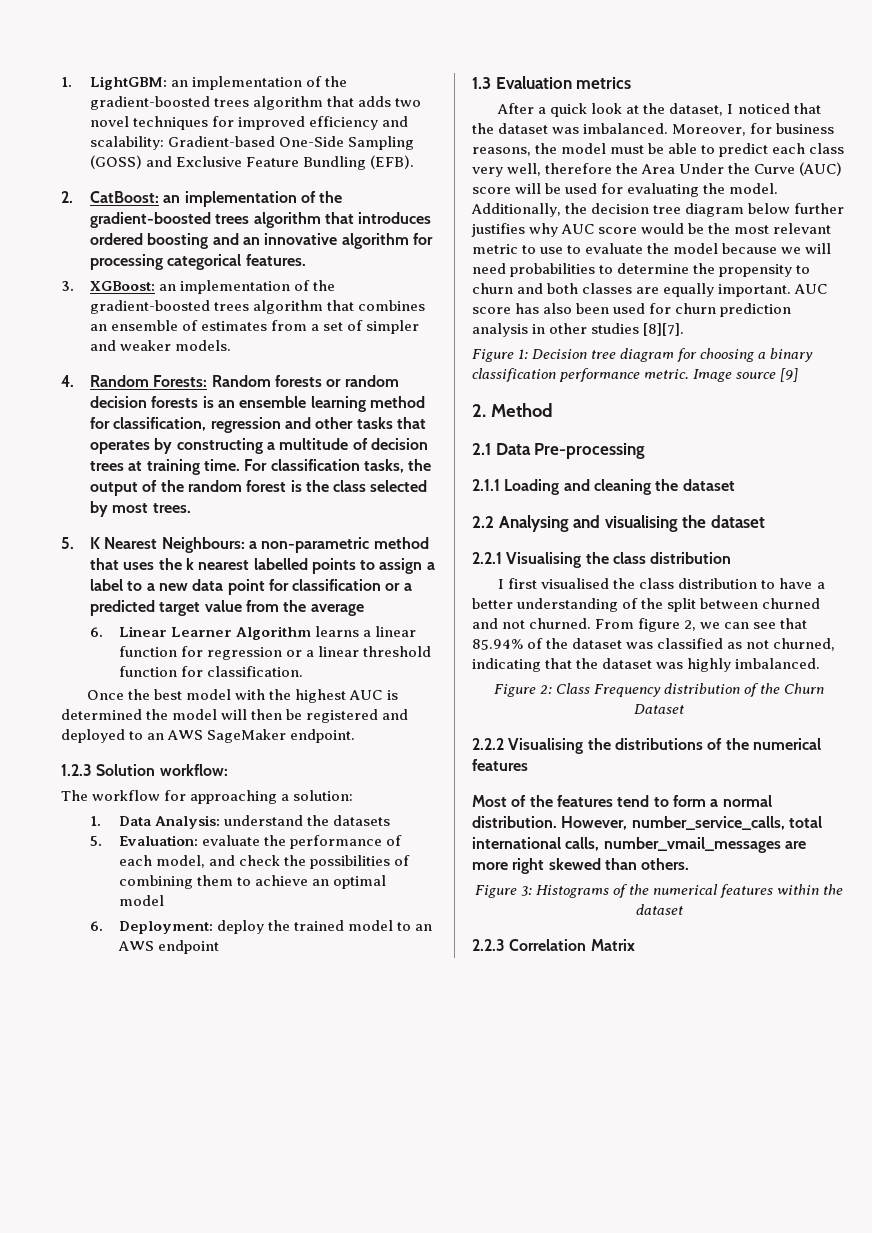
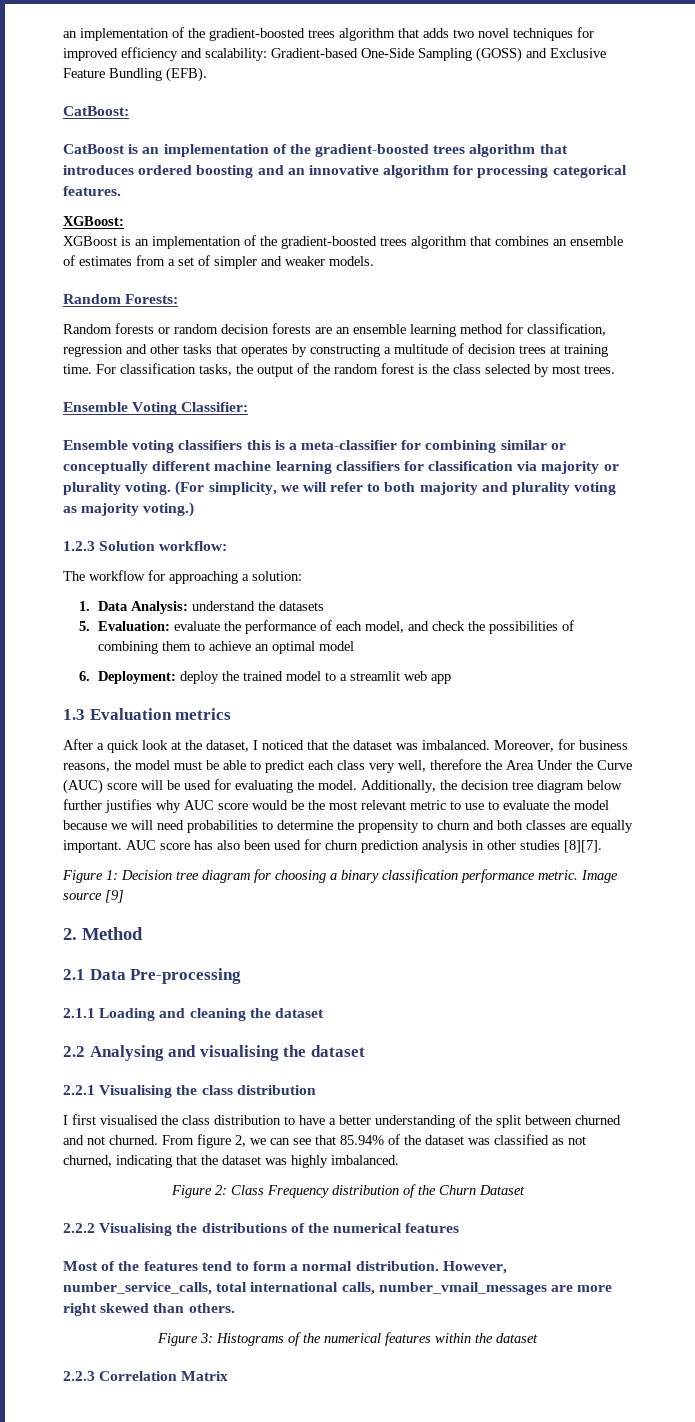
- 1. LightGBM: an implementation of the gradient-boosted trees algorithm that adds two novel techniques for improved efficiency and scalability: Gradient-based One-Side Sampling (GOSS) and Exclusive Feature Bundling (EFB).
+ an implementation of the gradient-boosted trees algorithm that adds two novel techniques for improved efficiency and scalability: Gradient-based One-Side Sampling (GOSS) and Exclusive Feature Bundling (EFB).
- 2. CatBoost: an implementation of the gradient-boosted trees algorithm that introduces ordered boosting and an innovative algorithm for processing categorical features.
+ CatBoost:
+ CatBoost is an implementation of the gradient-boosted trees algorithm that introduces ordered boosting and an innovative algorithm for processing categorical features.
- 3. XGBoost: an implementation of the gradient-boosted trees algorithm that combines an ensemble of estimates from a set of simpler and weaker models.
+ XGBoost:
+ XGBoost is an implementation of the gradient-boosted trees algorithm that combines an ensemble of estimates from a set of simpler and weaker models.
- 4. Random Forests: Random forests or random decision forests is an ensemble learning method for classification, regression and other tasks that operates by constructing a multitude of decision trees at training time.
+ Random Forests:
+ Random forests or random decision forests are an ensemble learning method for classification, regression and other tasks that operates by constructing a multitude of decision trees at training time.
- 5. K Nearest Neighbours: a non-parametric method that uses the k nearest labelled points to assign a label to a new data point for classification or a predicted target value from the average
- 6. Linear Learner Algorithm learns a linear function for regression or a linear threshold function for classification.
- Once the best model with the highest AUC is determined the model will then be registered and deployed to an AWS SageMaker endpoint.
+ Ensemble Voting Classifier:
+ Ensemble voting classifiers this is a meta-classifier for combining similar or conceptually different machine learning classifiers for classification via majority or plurality voting. (For simplicity, we will refer to both majority and plurality voting as majority voting.)
- 6. Deployment: deploy the trained model to an AWS endpoint
+ 6. Deployment: deploy the trained model to a streamlit web app

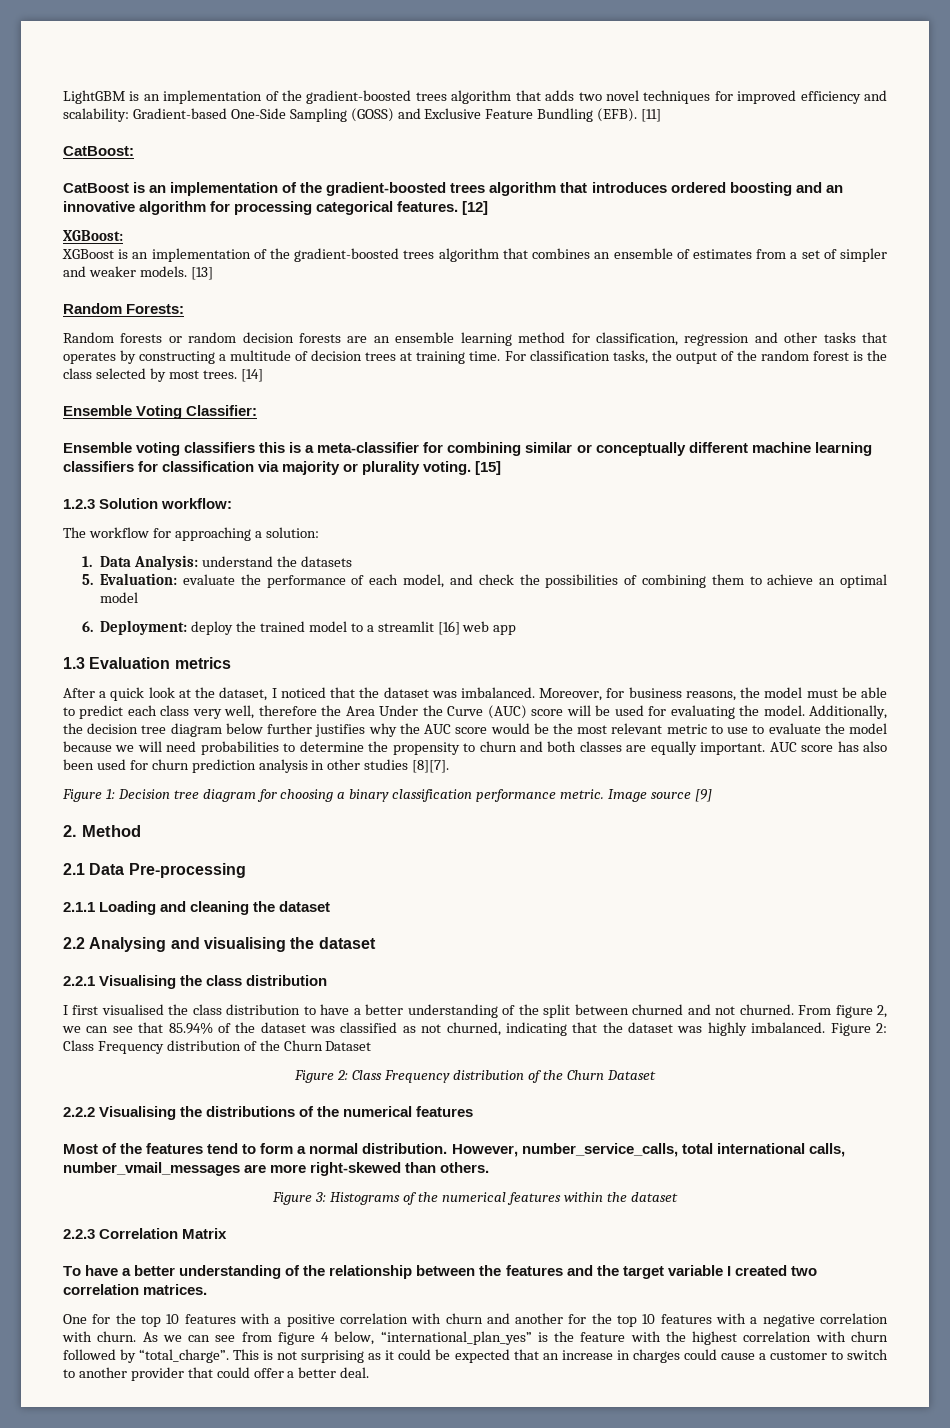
- an implementation of the gradient-boosted trees algorithm that adds two novel techniques for improved efficiency and scalability: Gradient-based One-Side Sampling (GOSS) and Exclusive Feature Bundling (EFB).
+ LightGBM is an implementation of the gradient-boosted trees algorithm that adds two novel techniques for improved efficiency and scalability: Gradient-based One-Side Sampling (GOSS) and Exclusive Feature Bundling (EFB). [11]
+ [12]
+ [13]
+ [14]
- (For simplicity, we will refer to both majority and plurality voting as majority voting.)
+ [15]
- 6. Deployment: deploy the trained model to a streamlit web app
+ 6. Deployment: deploy the trained model to a streamlit [16] web app
- Additionally, the decision tree diagram below further justifies why AUC score would be the most relevant metric to use to evaluate the model because we will need probabilities to determine the propensity to churn and both classes are equally important.
+ Additionally, the decision tree diagram below further justifies why the AUC score would be the most relevant metric to use to evaluate the model because we will need probabilities to determine the propensity to churn and both classes are equally important.
- From figure 2, we can see that 85.94% of the dataset was classified as not churned, indicating that the dataset was highly imbalanced.
+ From figure 2, we can see that 85.94% of the dataset was classified as not churned, indicating that the dataset was highly imbalanced. Figure 2: Class Frequency distribution of the Churn Dataset
- However, number_service_calls, total international calls, number_vmail_messages are more right skewed than others.
+ However, number_service_calls, total international calls, number_vmail_messages are more right-skewed than others.
+ To have a better understanding of the relationship between the features and the target variable I created two correlation matrices.
+ One for the top 10 features with a positive correlation with churn and another for the top 10 features with a negative correlation with churn. As we can see from figure 4 below, “international_plan_yes” is the feature with the highest correlation with churn followed by “total_charge”. This is not surprising as it could be expected that an increase in charges could cause a customer to switch to another provider that could offer a better deal.

